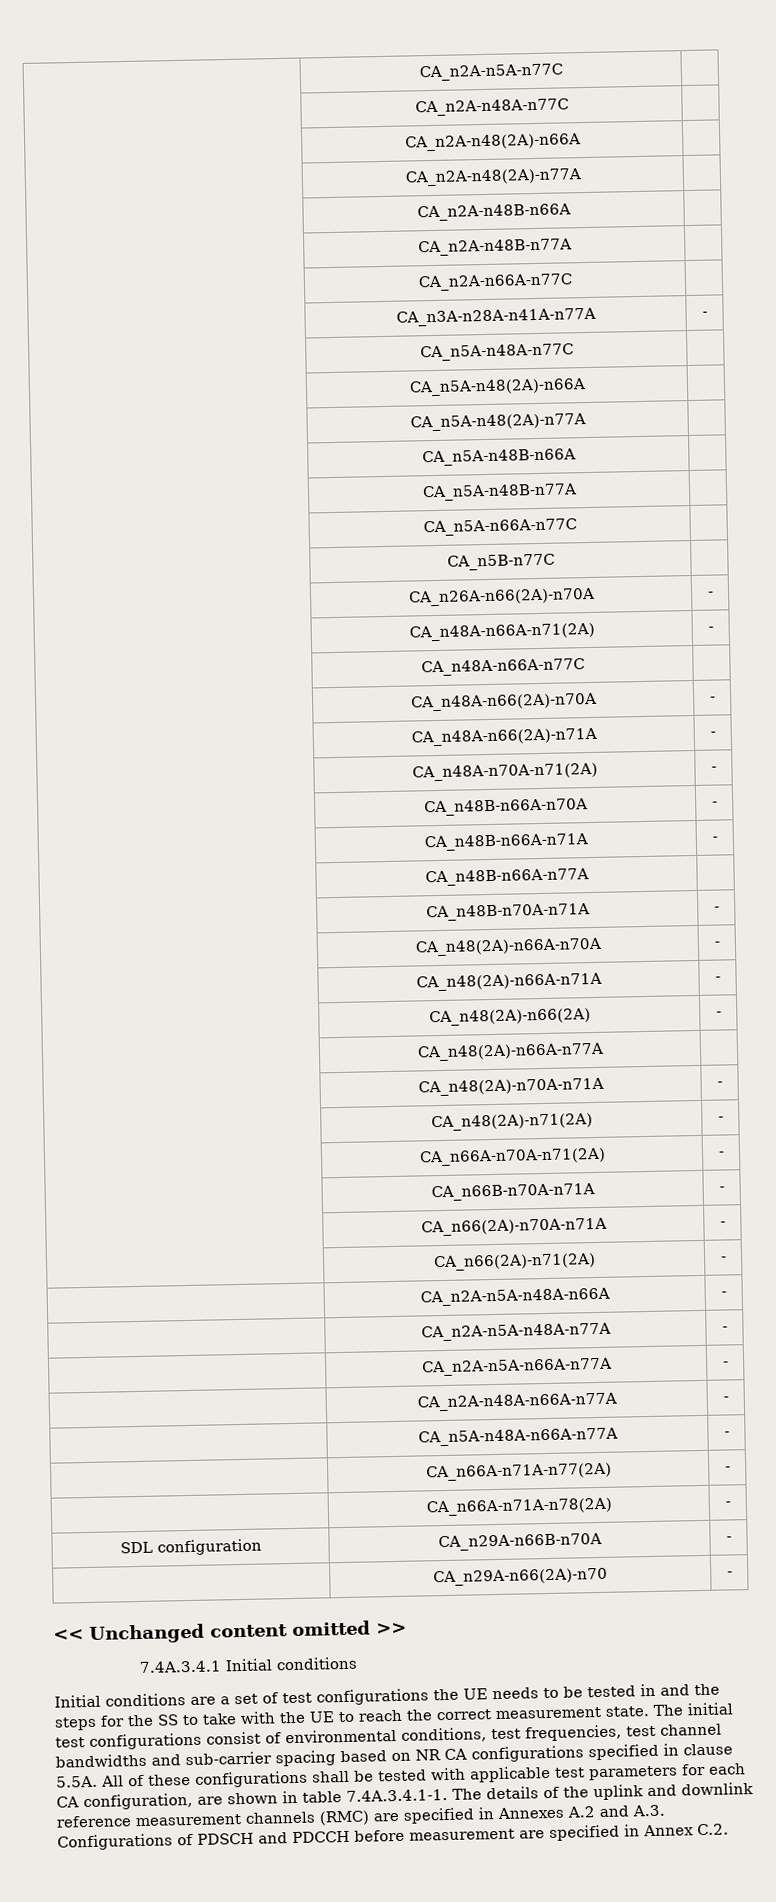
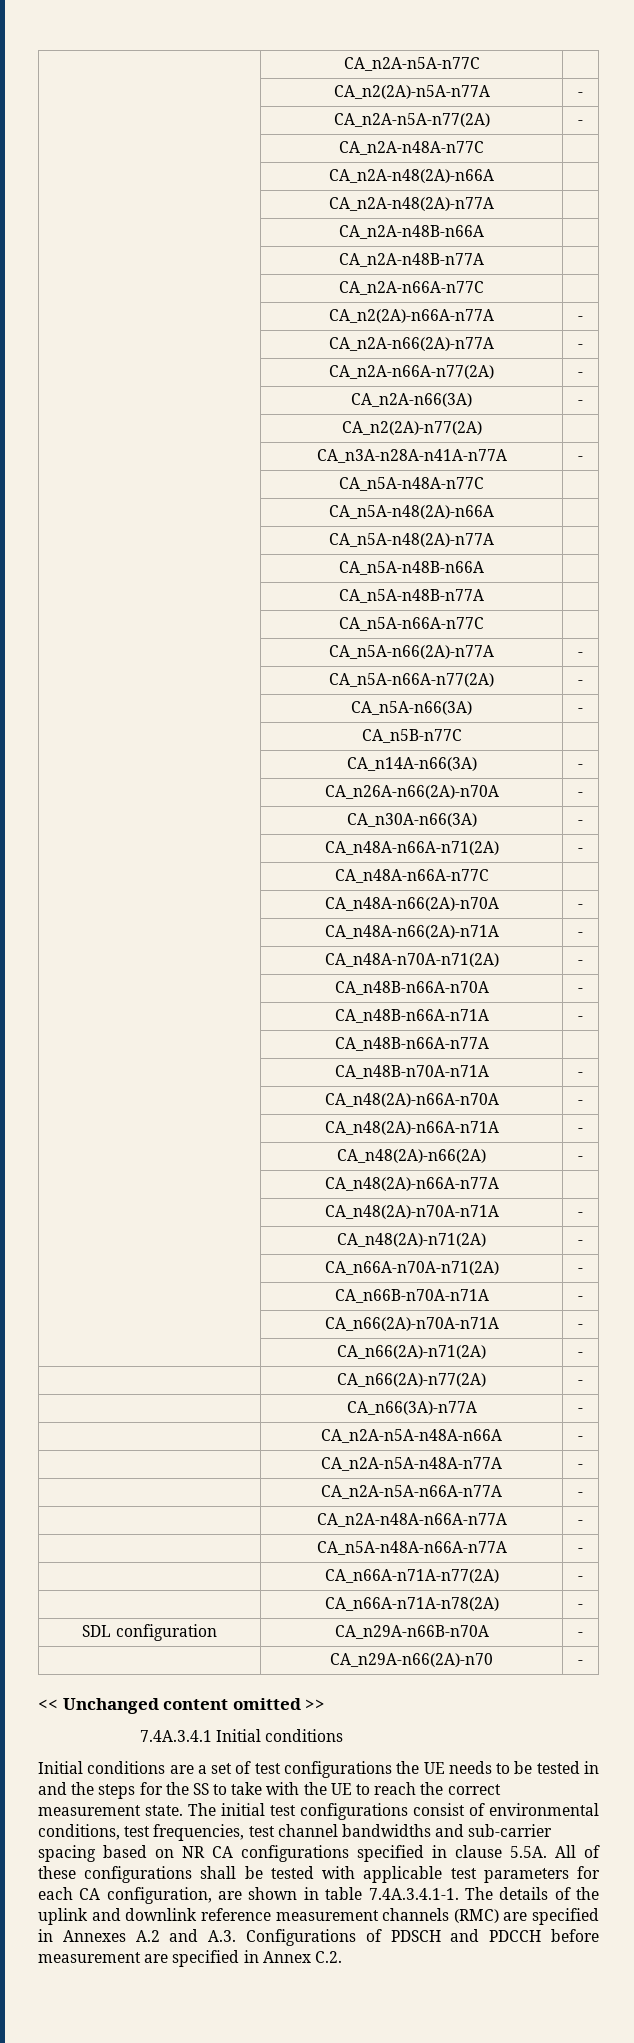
+ | CA_n2(2A)-n5A-n77A | -
+ | CA_n2A-n5A-n77(2A) | -
+ | CA_n2(2A)-n66A-n77A | -
+ | CA_n2A-n66(2A)-n77A | -
+ | CA_n2A-n66A-n77(2A) | -
+ | CA_n2A-n66(3A) | -
+ | CA_n2(2A)-n77(2A) |
+ | CA_n5A-n66(2A)-n77A | -
+ | CA_n5A-n66A-n77(2A) | -
+ | CA_n5A-n66(3A) | -
+ | CA_n14A-n66(3A) | -
+ | CA_n30A-n66(3A) | -
+ | CA_n66(2A)-n77(2A) | -
+ | CA_n66(3A)-n77A | -

